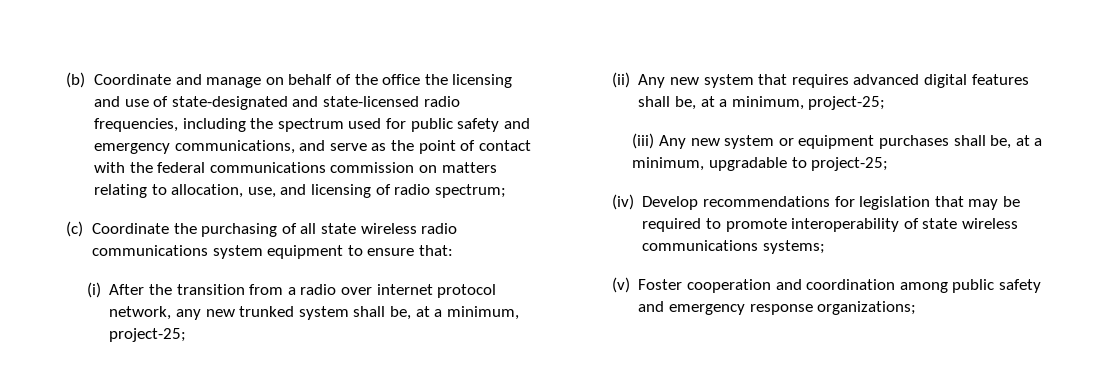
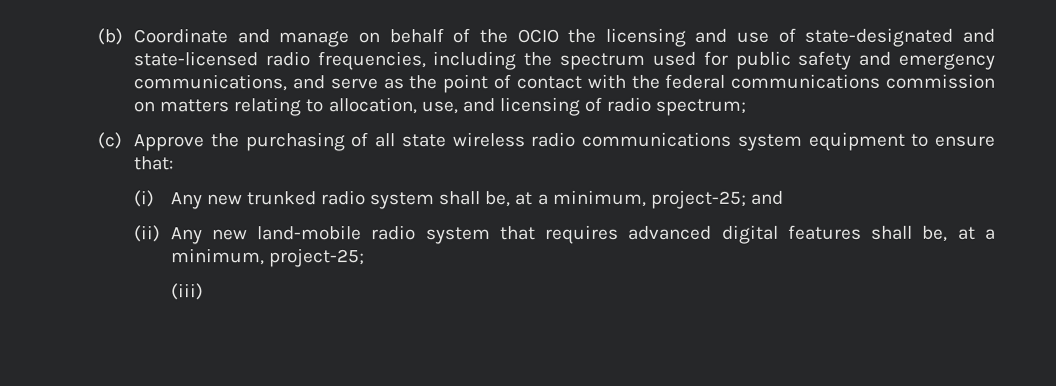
- (b) Coordinate and manage on behalf of the office the licensing and use of state-designated and state-licensed radio frequencies, including the spectrum used for public safety and emergency communications, and serve as the point of contact with the federal communications commission on matters relating to allocation, use, and licensing of radio spectrum;
+ (b) Coordinate and manage on behalf of the OCIO the licensing and use of state-designated and state-licensed radio frequencies, including the spectrum used for public safety and emergency communications, and serve as the point of contact with the federal communications commission on matters relating to allocation, use, and licensing of radio spectrum;
- (c) Coordinate the purchasing of all state wireless radio communications system equipment to ensure that:
+ (c) Approve the purchasing of all state wireless radio communications system equipment to ensure that:
- (i) After the transition from a radio over internet protocol network, any new trunked system shall be, at a minimum, project-25;
+ (i) Any new trunked radio system shall be, at a minimum, project-25; and
- (ii) Any new system that requires advanced digital features shall be, at a minimum, project-25;
+ (ii) Any new land-mobile radio system that requires advanced digital features shall be, at a minimum, project-25;
- (iii) Any new system or equipment purchases shall be, at a minimum, upgradable to project-25;
- (iv) Develop recommendations for legislation that may be required to promote interoperability of state wireless communications systems;
- (v) Foster cooperation and coordination among public safety and emergency response organizations;
+ (iii)

